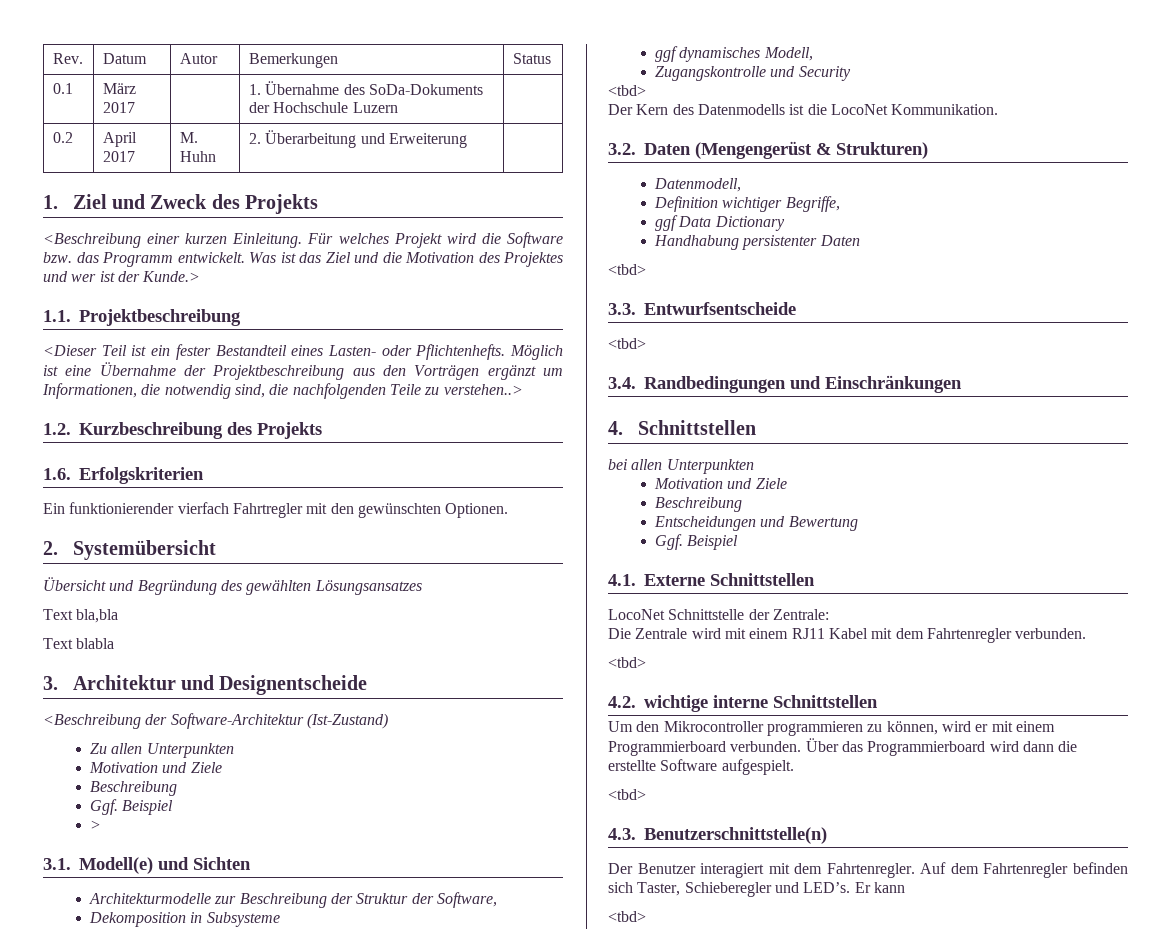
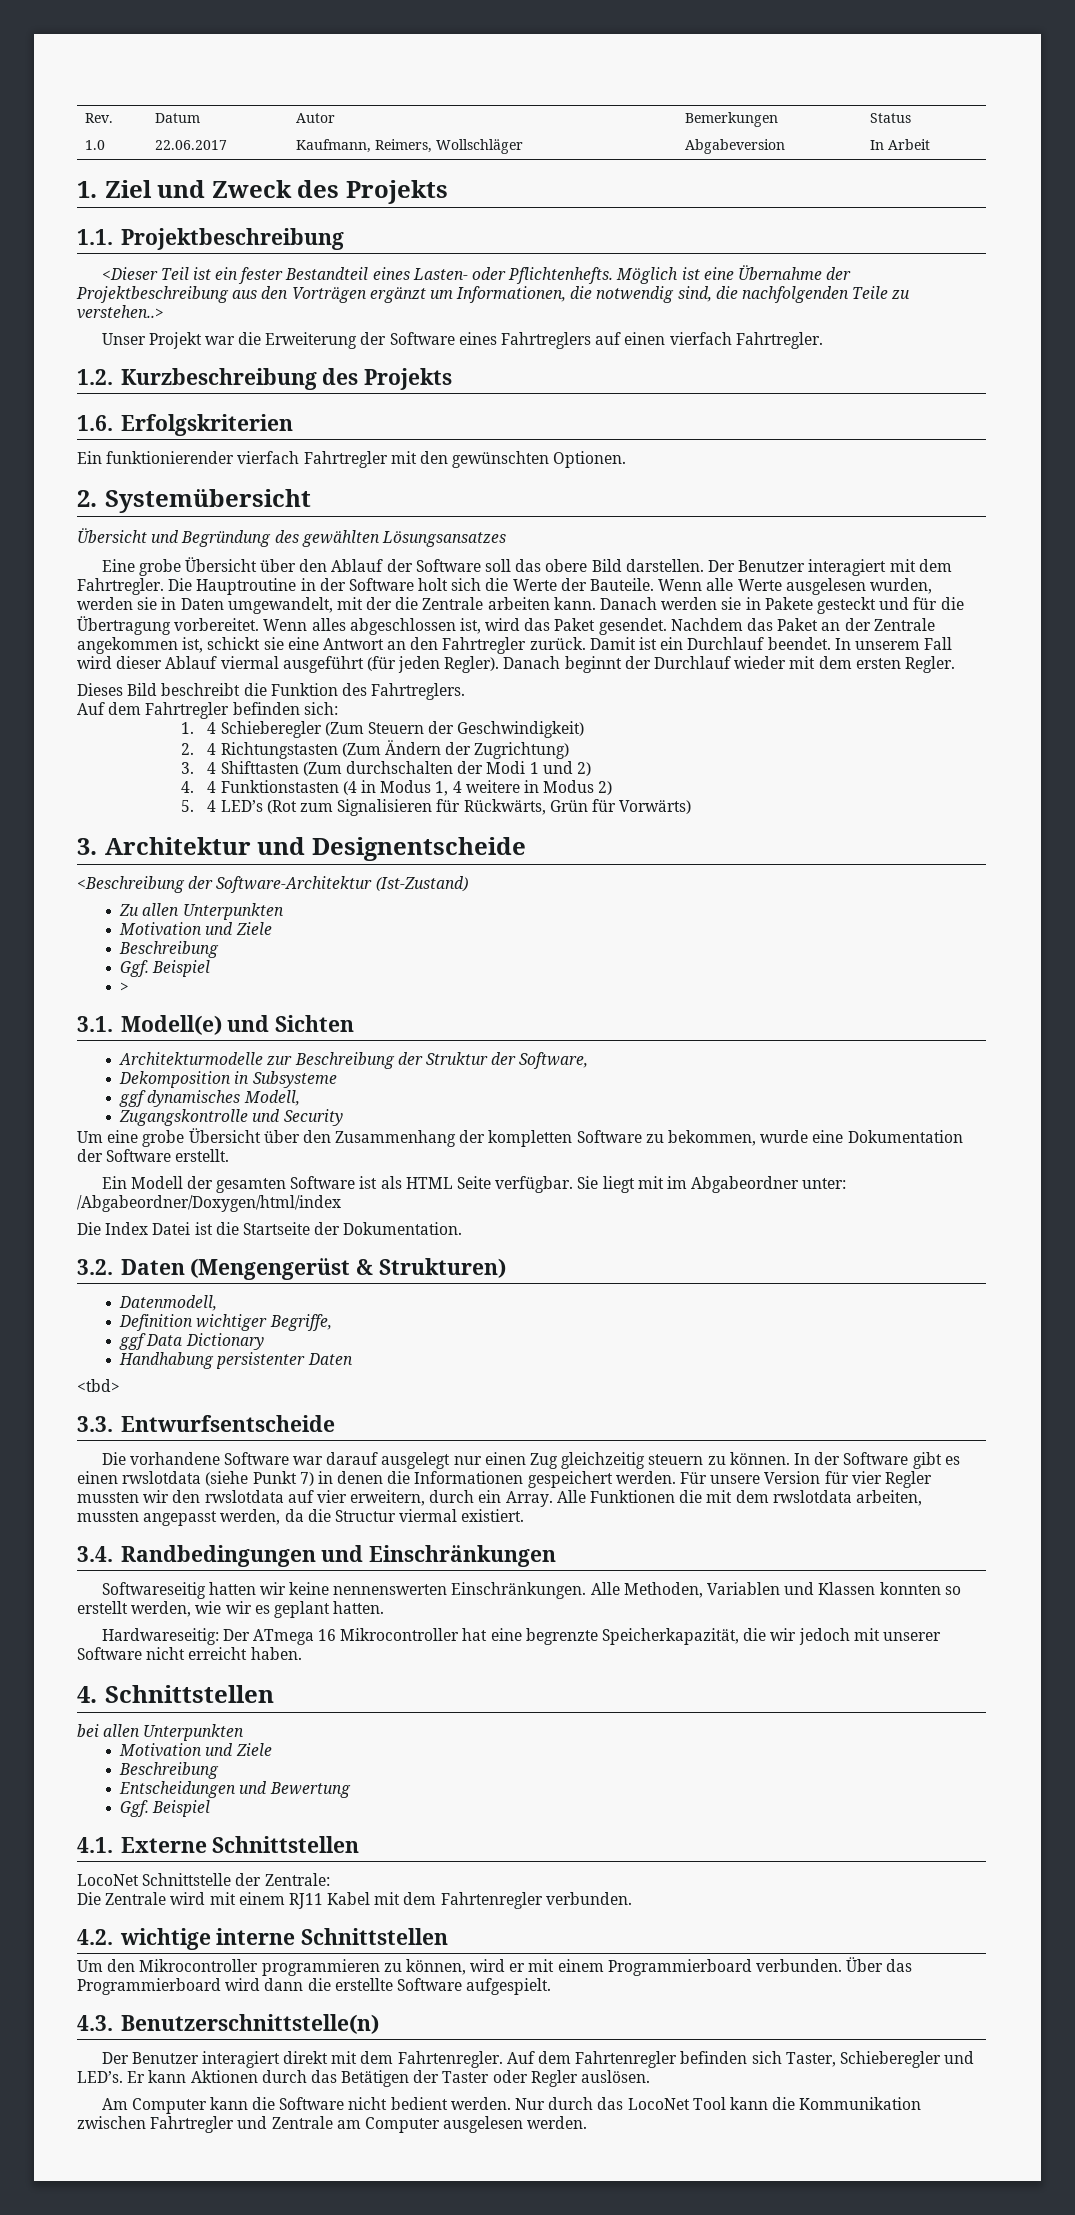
- 0.1 | März 2017 | | 1. Übernahme des SoDa-Dokuments der Hochschule Luzern |
- 0.2 | April 2017 | M. Huhn | 2. Überarbeitung und Erweiterung |
+ 1.0 | 22.06.2017 | Kaufmann, Reimers, Wollschläger | Abgabeversion | In Arbeit
- <Beschreibung einer kurzen Einleitung. Für welches Projekt wird die Software bzw. das Programm entwickelt. Was ist das Ziel und die Motivation des Projektes und wer ist der Kunde.>
+ Unser Projekt war die Erweiterung der Software eines Fahrtreglers auf einen vierfach Fahrtregler.
- Text bla,bla
- Text blabla
+ Eine grobe Übersicht über den Ablauf der Software soll das obere Bild darstellen. Der Benutzer interagiert mit dem Fahrtregler. Die Hauptroutine in der Software holt sich die Werte der Bauteile. Wenn alle Werte ausgelesen wurden, werden sie in Daten umgewandelt, mit der die Zentrale arbeiten kann. Danach werden sie in Pakete gesteckt und für die Übertragung vorbereitet. Wenn alles abgeschlossen ist, wird das Paket gesendet. Nachdem das Paket an der Zentrale angekommen ist, schickt sie eine Antwort an den Fahrtregler zurück. Damit ist ein Durchlauf beendet. In unserem Fall wird dieser Ablauf viermal ausgeführt (für jeden Regler). Danach beginnt der Durchlauf wieder mit dem ersten Regler.
+ Dieses Bild beschreibt die Funktion des Fahrtreglers.
+ Auf dem Fahrtregler befinden sich:
+ 1. 4 Schieberegler (Zum Steuern der Geschwindigkeit)
+ 2. 4 Richtungstasten (Zum Ändern der Zugrichtung)
+ 3. 4 Shifttasten (Zum durchschalten der Modi 1 und 2)
+ 4. 4 Funktionstasten (4 in Modus 1, 4 weitere in Modus 2)
+ 5. 4 LED’s (Rot zum Signalisieren für Rückwärts, Grün für Vorwärts)
  Zugangskontrolle und Security
- <tbd>
- Der Kern des Datenmodells ist die LocoNet Kommunikation.
+ Um eine grobe Übersicht über den Zusammenhang der kompletten Software zu bekommen, wurde eine Dokumentation der Software erstellt.
+ Ein Modell der gesamten Software ist als HTML Seite verfügbar. Sie liegt mit im Abgabeordner unter: /Abgabeordner/Doxygen/html/index
+ Die Index Datei ist die Startseite der Dokumentation.
  3.3. Entwurfsentscheide
- <tbd>
+ Die vorhandene Software war darauf ausgelegt nur einen Zug gleichzeitig steuern zu können. In der Software gibt es einen rwslotdata (siehe Punkt 7) in denen die Informationen gespeichert werden. Für unsere Version für vier Regler mussten wir den rwslotdata auf vier erweitern, durch ein Array. Alle Funktionen die mit dem rwslotdata arbeiten, mussten angepasst werden, da die Structur viermal existiert.
  3.4. Randbedingungen und Einschränkungen
+ Softwareseitig hatten wir keine nennenswerten Einschränkungen. Alle Methoden, Variablen und Klassen konnten so erstellt werden, wie wir es geplant hatten.
+ Hardwareseitig: Der ATmega 16 Mikrocontroller hat eine begrenzte Speicherkapazität, die wir jedoch mit unserer Software nicht erreicht haben.
  Die Zentrale wird mit einem RJ11 Kabel mit dem Fahrtenregler verbunden.
- <tbd>
  Über das Programmierboard wird dann die erstellte Software aufgespielt.
- <tbd>
- Der Benutzer interagiert mit dem Fahrtenregler.
+ Der Benutzer interagiert direkt mit dem Fahrtenregler.
- Er kann
- <tbd>
+ Er kann Aktionen durch das Betätigen der Taster oder Regler auslösen.
+ Am Computer kann die Software nicht bedient werden. Nur durch das LocoNet Tool kann die Kommunikation zwischen Fahrtregler und Zentrale am Computer ausgelesen werden.

